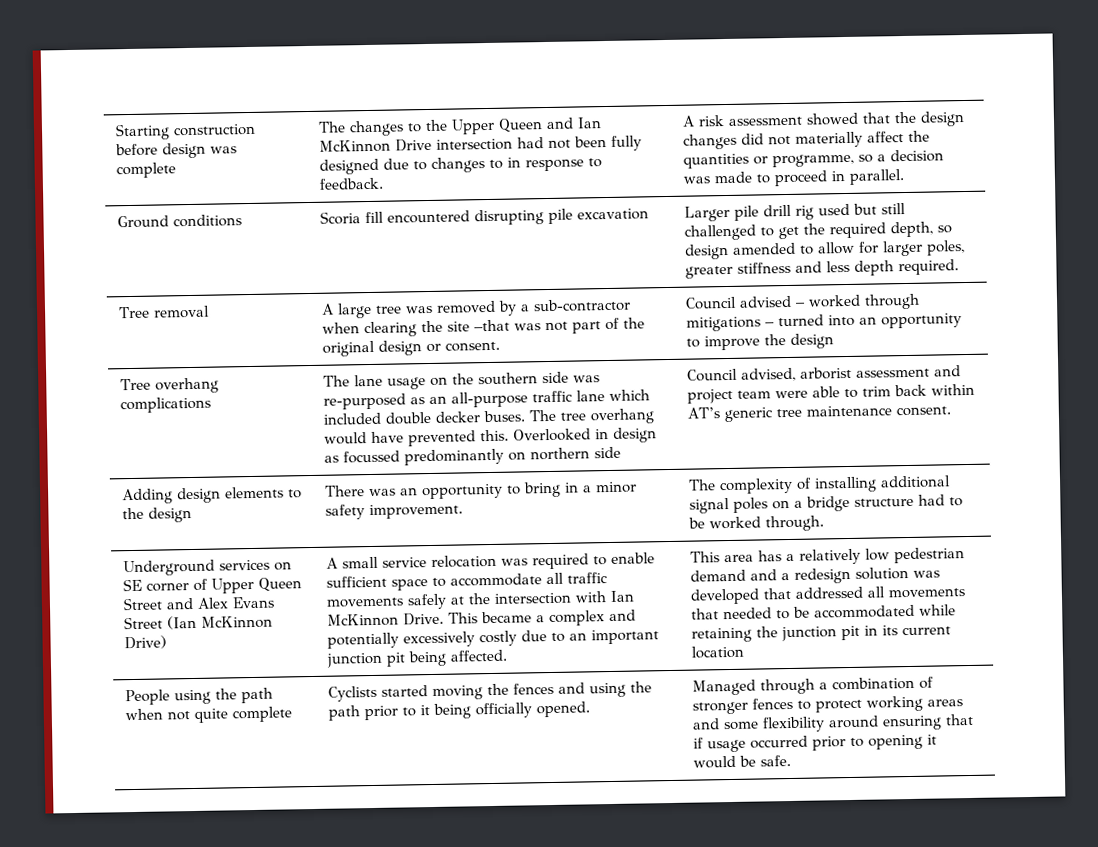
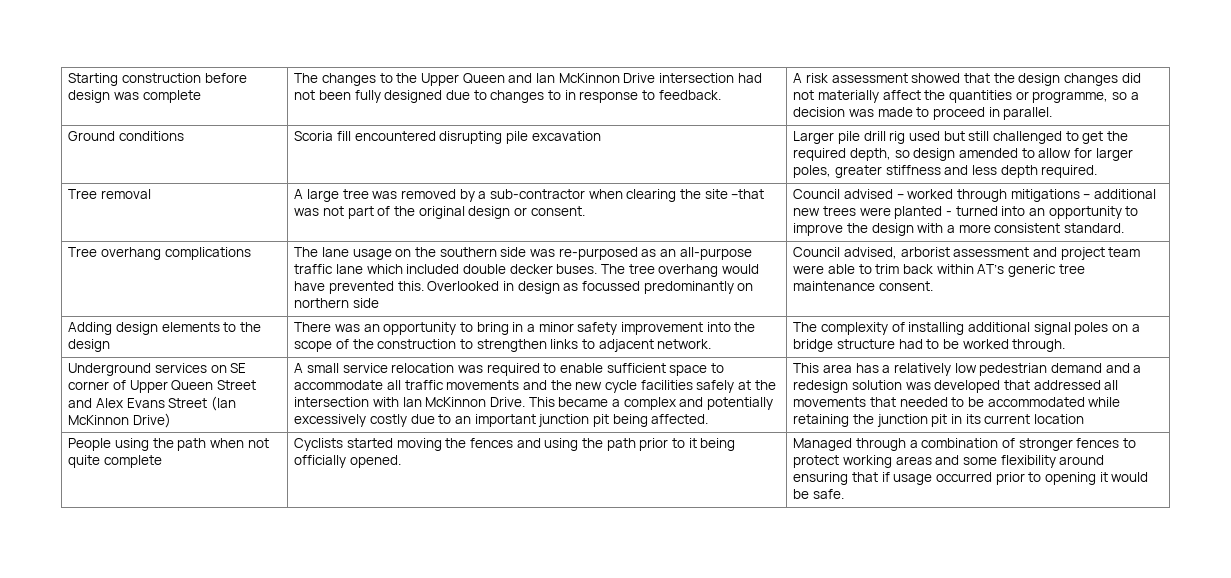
- Council advised – worked through mitigations – turned into an opportunity to improve the design
+ Council advised – worked through mitigations – additional new trees were planted - turned into an opportunity to improve the design with a more consistent standard.
- There was an opportunity to bring in a minor safety improvement.
+ There was an opportunity to bring in a minor safety improvement into the scope of the construction to strengthen links to adjacent network.
- A small service relocation was required to enable sufficient space to accommodate all traffic movements safely at the intersection with Ian McKinnon Drive.
+ A small service relocation was required to enable sufficient space to accommodate all traffic movements and the new cycle facilities safely at the intersection with Ian McKinnon Drive.

